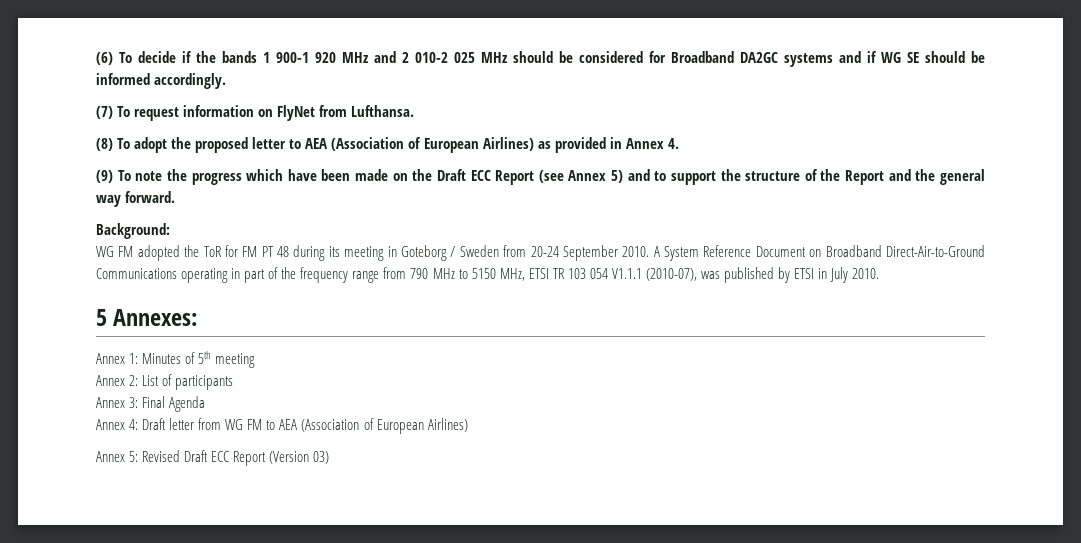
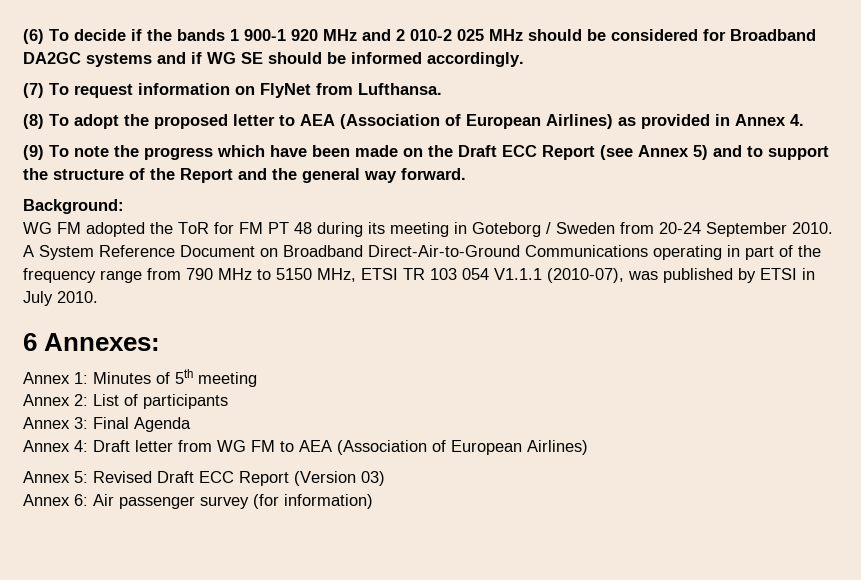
- 5 Annexes:
+ 6 Annexes:
+ Annex 6: Air passenger survey (for information)

